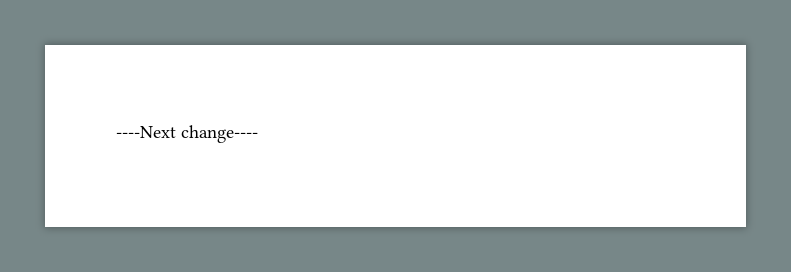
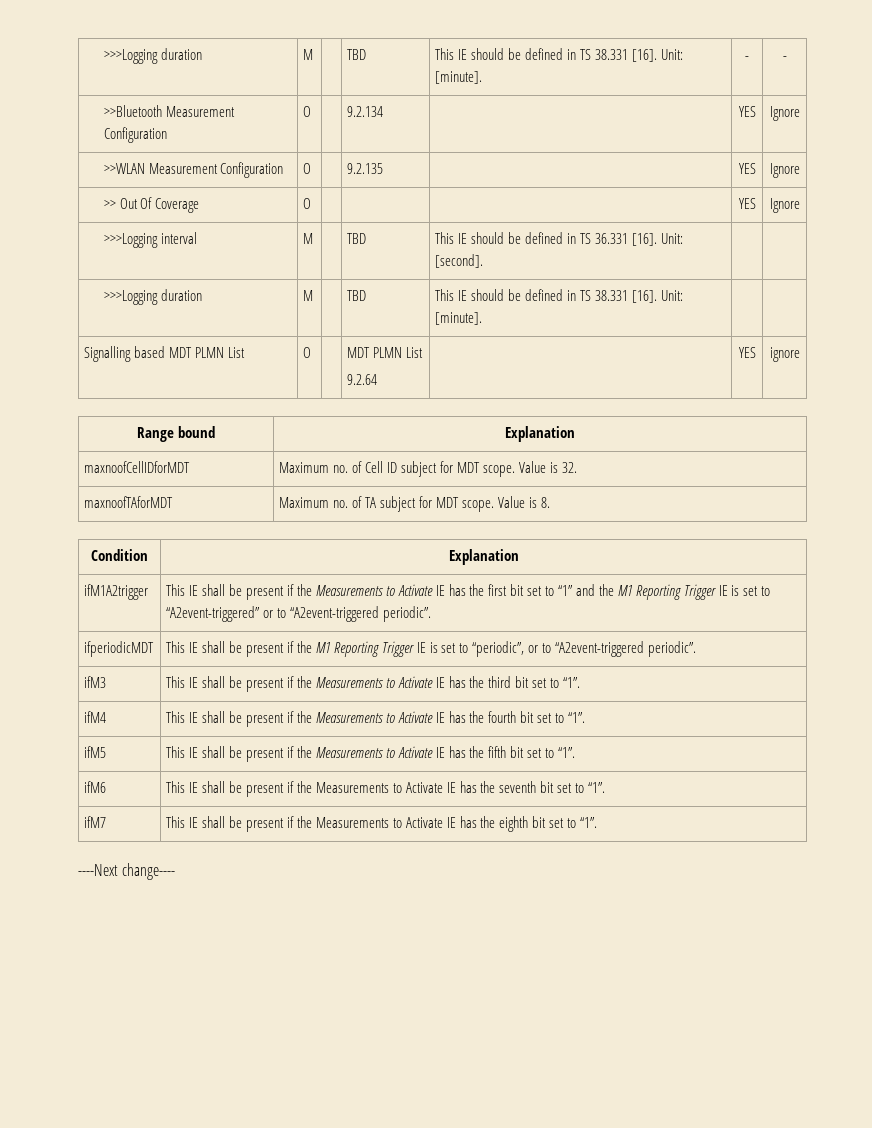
+ >>>Logging duration | M | | TBD | This IE should be defined in TS 38.331 [16]. Unit: [minute]. | - | -
+ >>Bluetooth Measurement Configuration | O | | 9.2.134 | | YES | Ignore
+ >>WLAN Measurement Configuration | O | | 9.2.135 | | YES | Ignore
+ >> Out Of Coverage | O | | | | YES | Ignore
+ >>>Logging interval | M | | TBD | This IE should be defined in TS 36.331 [16]. Unit: [second]. | |
+ >>>Logging duration | M | | TBD | This IE should be defined in TS 38.331 [16]. Unit: [minute]. | |
+ Signalling based MDT PLMN List | O | | MDT PLMN List
+ 9.2.64 | | YES | ignore
+ Range bound | Explanation
+ maxnoofCellIDforMDT | Maximum no. of Cell ID subject for MDT scope. Value is 32.
+ maxnoofTAforMDT | Maximum no. of TA subject for MDT scope. Value is 8.
+ Condition | Explanation
+ ifM1A2trigger | This IE shall be present if the Measurements to Activate IE has the first bit set to “1” and the M1 Reporting Trigger IE is set to “A2event-triggered” or to “A2event-triggered periodic”.
+ ifperiodicMDT | This IE shall be present if the M1 Reporting Trigger IE is set to “periodic”, or to “A2event-triggered periodic”.
+ ifM3 | This IE shall be present if the Measurements to Activate IE has the third bit set to “1”.
+ ifM4 | This IE shall be present if the Measurements to Activate IE has the fourth bit set to “1”.
+ ifM5 | This IE shall be present if the Measurements to Activate IE has the fifth bit set to “1”.
+ ifM6 | This IE shall be present if the Measurements to Activate IE has the seventh bit set to “1”.
+ ifM7 | This IE shall be present if the Measurements to Activate IE has the eighth bit set to “1”.

